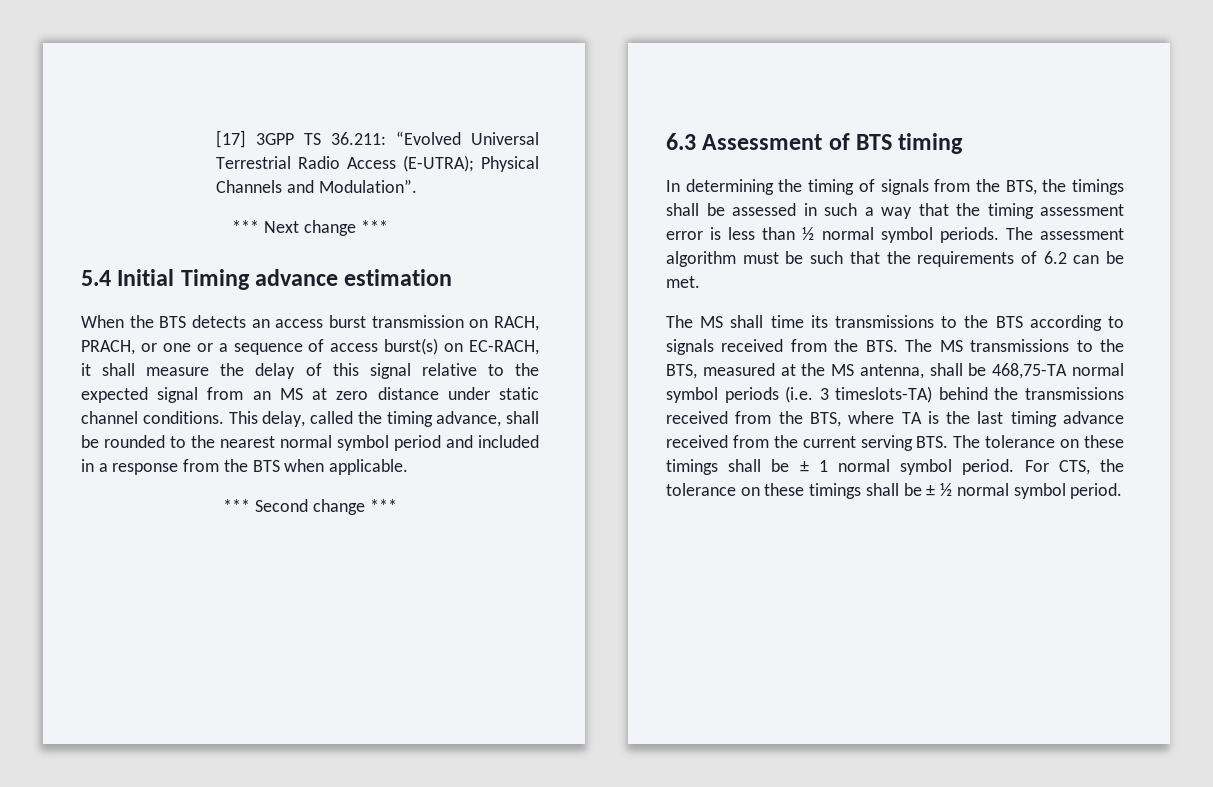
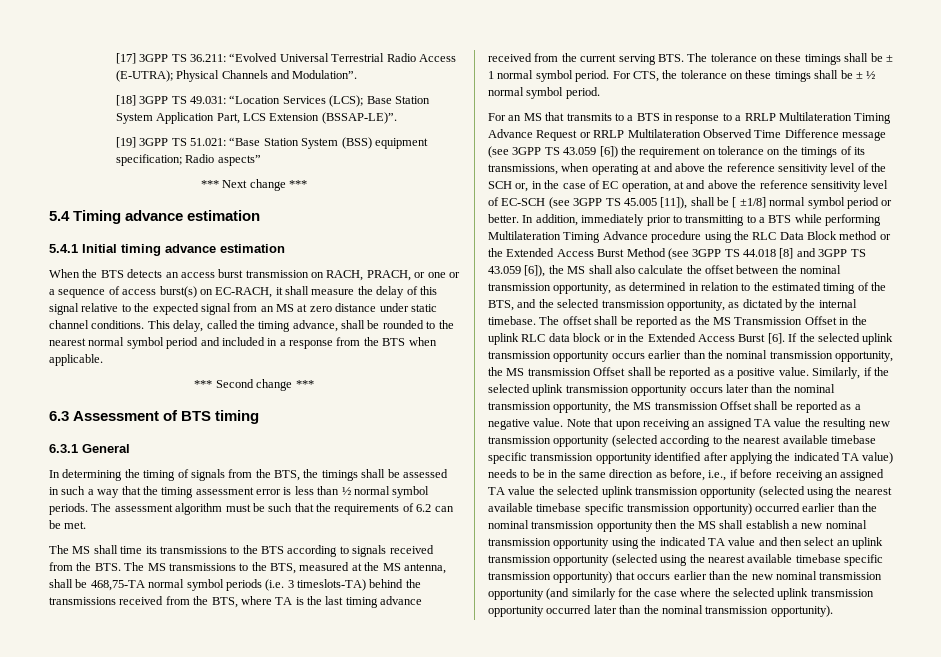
+ [18] 3GPP TS 49.031: “Location Services (LCS); Base Station System Application Part, LCS Extension (BSSAP-LE)”.
+ [19] 3GPP TS 51.021: “Base Station System (BSS) equipment specification; Radio aspects”
- 5.4 Initial Timing advance estimation
+ 5.4 Timing advance estimation
+ 5.4.1 Initial timing advance estimation
+ 6.3.1 General
+ For an MS that transmits to a BTS in response to a RRLP Multilateration Timing Advance Request or RRLP Multilateration Observed Time Difference message (see 3GPP TS 43.059 [6]) the requirement on tolerance on the timings of its transmissions, when operating at and above the reference sensitivity level of the SCH or, in the case of EC operation, at and above the reference sensitivity level of EC-SCH (see 3GPP TS 45.005 [11]), shall be [ ±1/8] normal symbol period or better. In addition, immediately prior to transmitting to a BTS while performing Multilateration Timing Advance procedure using the RLC Data Block method or the Extended Access Burst Method (see 3GPP TS 44.018 [8] and 3GPP TS 43.059 [6]), the MS shall also calculate the offset between the nominal transmission opportunity, as determined in relation to the estimated timing of the BTS, and the selected transmission opportunity, as dictated by the internal timebase. The offset shall be reported as the MS Transmission Offset in the uplink RLC data block or in the Extended Access Burst [6]. If the selected uplink transmission opportunity occurs earlier than the nominal transmission opportunity, the MS transmission Offset shall be reported as a positive value. Similarly, if the selected uplink transmission opportunity occurs later than the nominal transmission opportunity, the MS transmission Offset shall be reported as a negative value. Note that upon receiving an assigned TA value the resulting new transmission opportunity (selected according to the nearest available timebase specific transmission opportunity identified after applying the indicated TA value) needs to be in the same direction as before, i.e., if before receiving an assigned TA value the selected uplink transmission opportunity (selected using the nearest available timebase specific transmission opportunity) occurred earlier than the nominal transmission opportunity then the MS shall establish a new nominal transmission opportunity using the indicated TA value and then select an uplink transmission opportunity (selected using the nearest available timebase specific transmission opportunity) that occurs earlier than the new nominal transmission opportunity (and similarly for the case where the selected uplink transmission opportunity occurred later than the nominal transmission opportunity).

